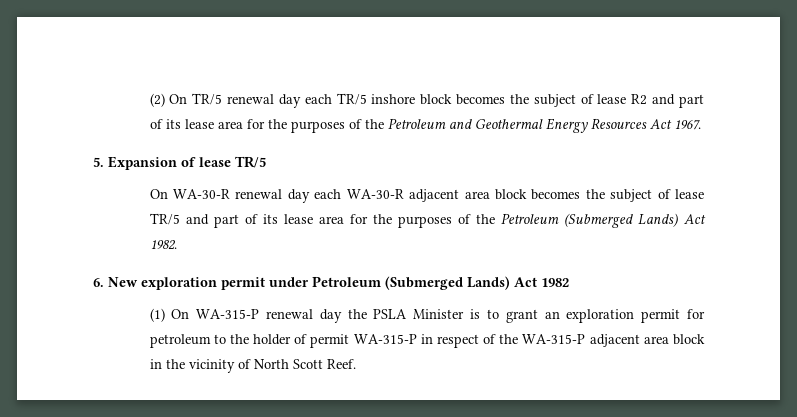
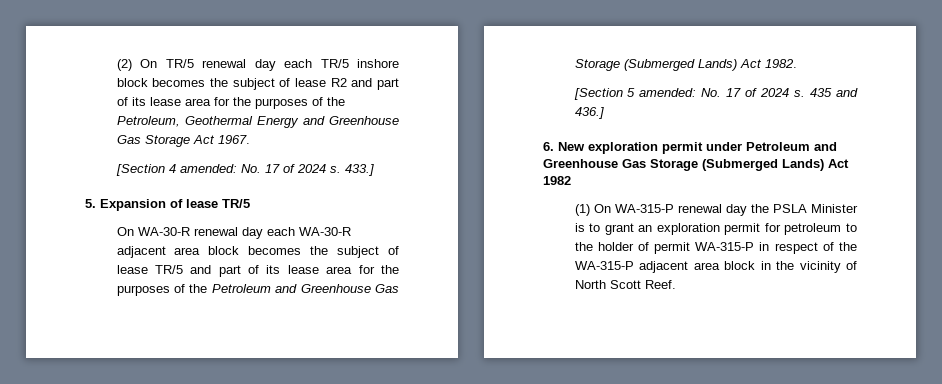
- (2) On TR/5 renewal day each TR/5 inshore block becomes the subject of lease R2 and part of its lease area for the purposes of the Petroleum and Geothermal Energy Resources Act 1967.
+ (2) On TR/5 renewal day each TR/5 inshore block becomes the subject of lease R2 and part of its lease area for the purposes of the Petroleum, Geothermal Energy and Greenhouse Gas Storage Act 1967.
+ [Section 4 amended: No. 17 of 2024 s. 433.]
- On WA-30-R renewal day each WA-30-R adjacent area block becomes the subject of lease TR/5 and part of its lease area for the purposes of the Petroleum (Submerged Lands) Act 1982.
+ On WA-30-R renewal day each WA-30-R adjacent area block becomes the subject of lease TR/5 and part of its lease area for the purposes of the Petroleum and Greenhouse Gas Storage (Submerged Lands) Act 1982.
+ [Section 5 amended: No. 17 of 2024 s. 435 and 436.]
- 6. New exploration permit under Petroleum (Submerged Lands) Act 1982
+ 6. New exploration permit under Petroleum and Greenhouse Gas Storage (Submerged Lands) Act 1982

